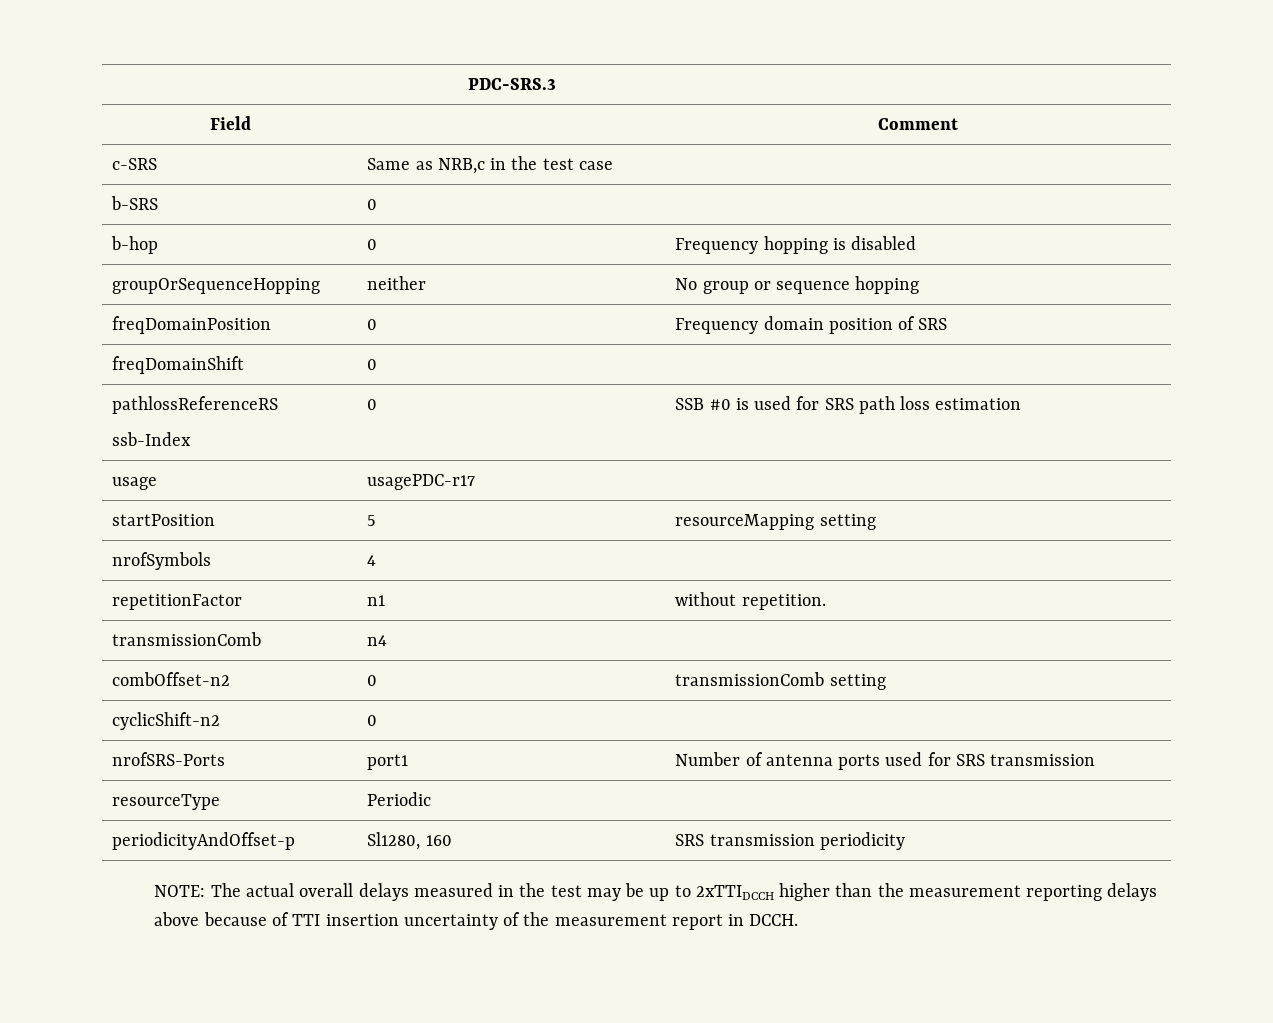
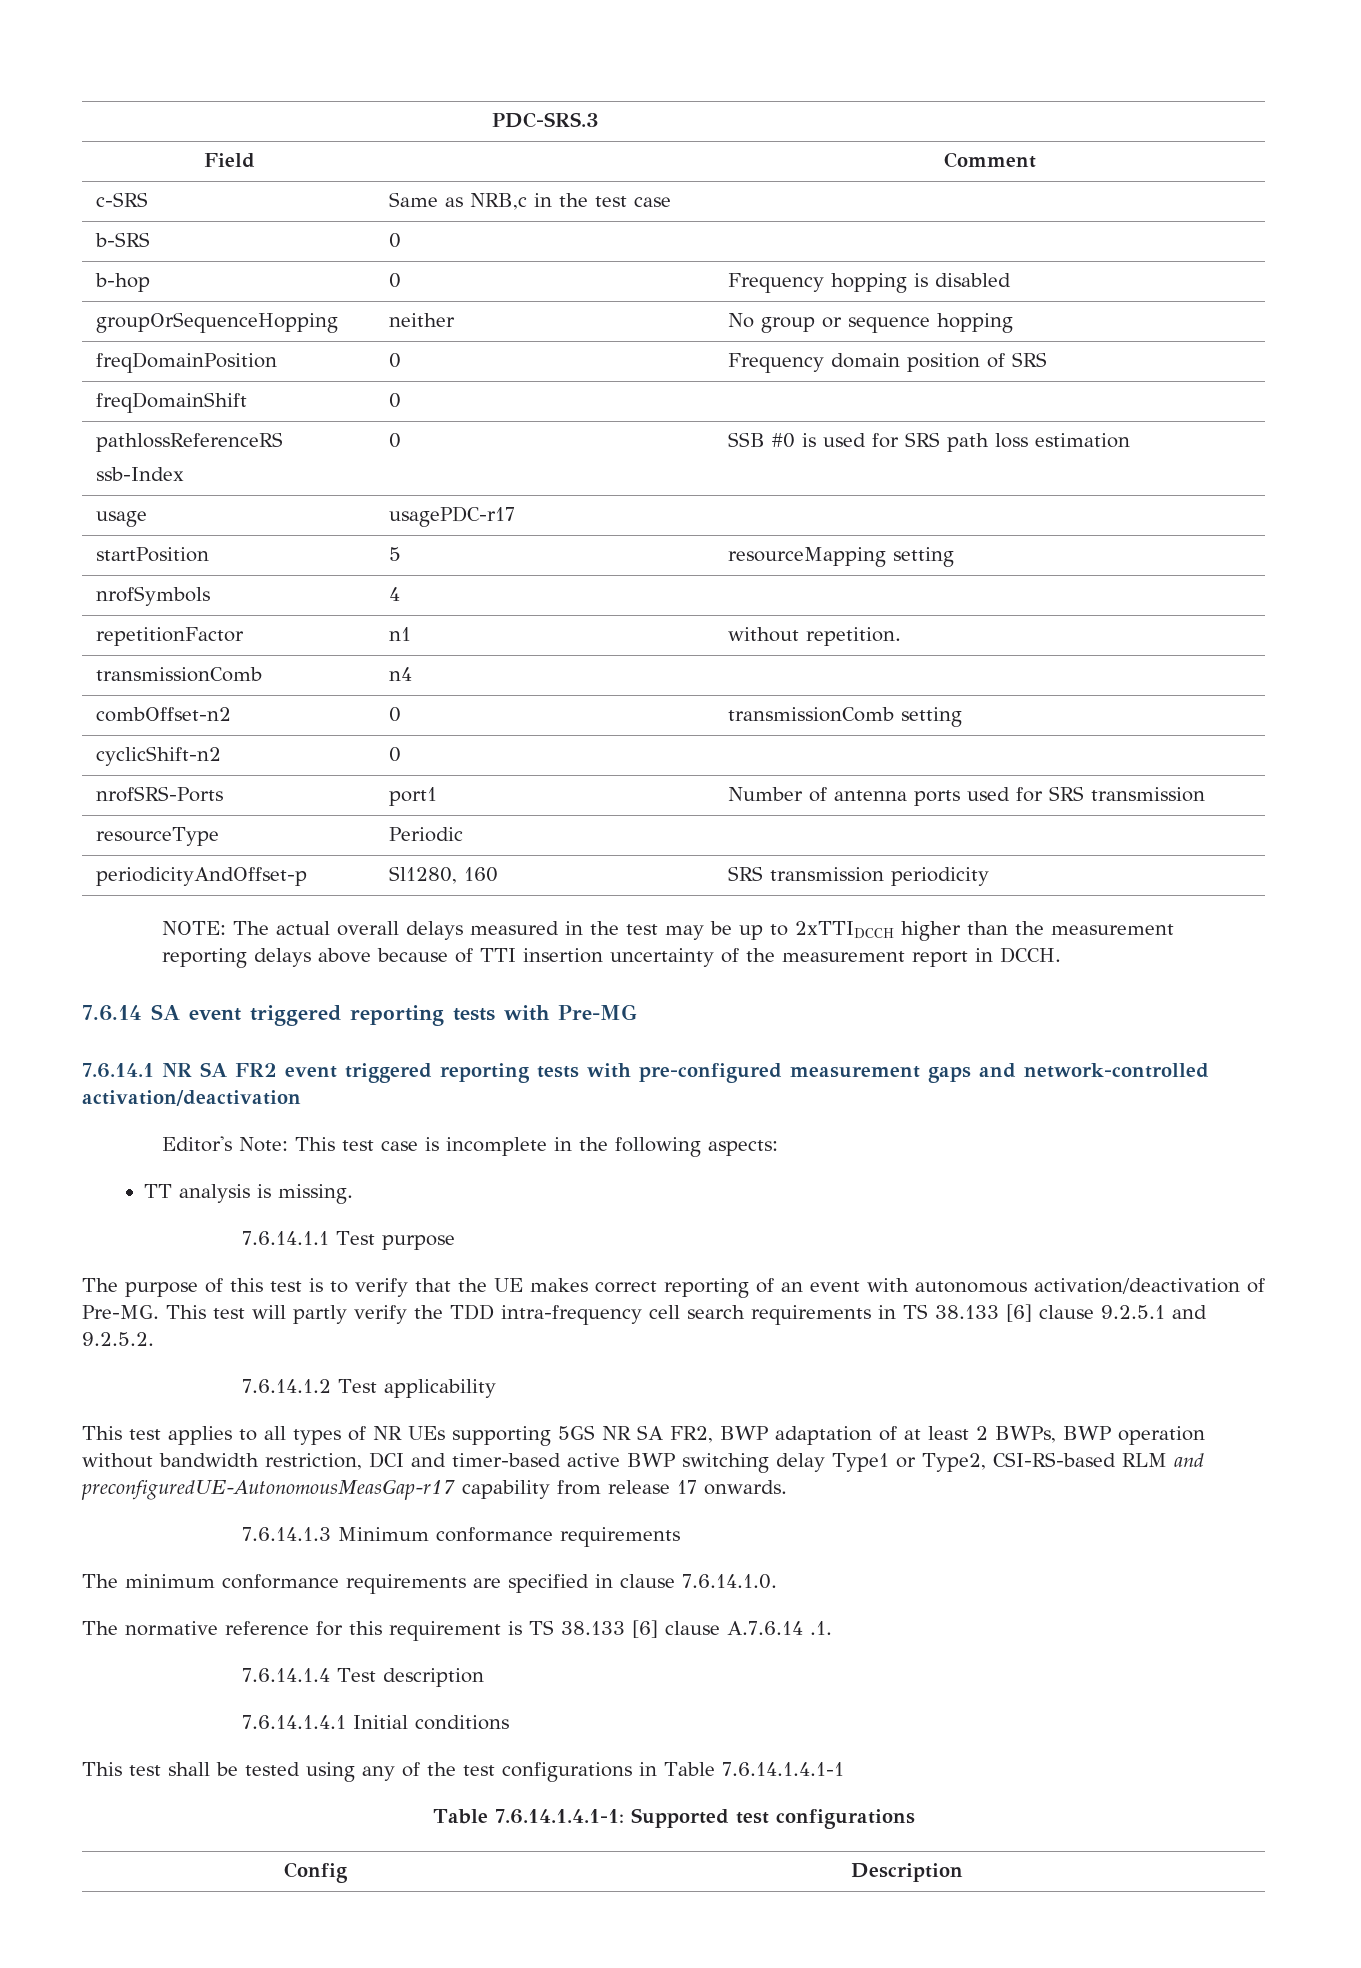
+ 7.6.14 SA event triggered reporting tests with Pre-MG
+ 7.6.14.1 NR SA FR2 event triggered reporting tests with pre-configured measurement gaps and network-controlled activation/deactivation
+ Editor's Note: This test case is incomplete in the following aspects:
+ TT analysis is missing.
+ 7.6.14.1.1 Test purpose
+ The purpose of this test is to verify that the UE makes correct reporting of an event with autonomous activation/deactivation of Pre-MG. This test will partly verify the TDD intra-frequency cell search requirements in TS 38.133 [6] clause 9.2.5.1 and 9.2.5.2.
+ 7.6.14.1.2 Test applicability
+ This test applies to all types of NR UEs supporting 5GS NR SA FR2, BWP adaptation of at least 2 BWPs, BWP operation without bandwidth restriction, DCI and timer-based active BWP switching delay Type1 or Type2, CSI-RS-based RLM and preconfiguredUE-AutonomousMeasGap-r17 capability from release 17 onwards.
+ 7.6.14.1.3 Minimum conformance requirements
+ The minimum conformance requirements are specified in clause 7.6.14.1.0.
+ The normative reference for this requirement is TS 38.133 [6] clause A.7.6.14 .1.
+ 7.6.14.1.4 Test description
+ 7.6.14.1.4.1 Initial conditions
+ This test shall be tested using any of the test configurations in Table 7.6.14.1.4.1-1
+ Table 7.6.14.1.4.1-1: Supported test configurations
+ Config | Description

